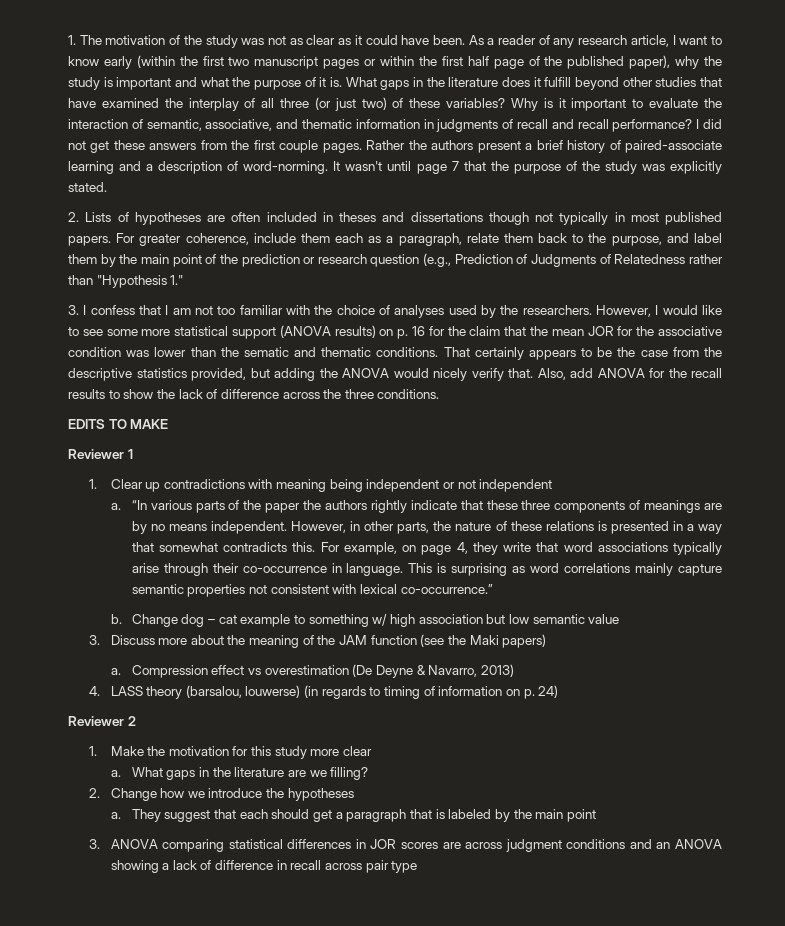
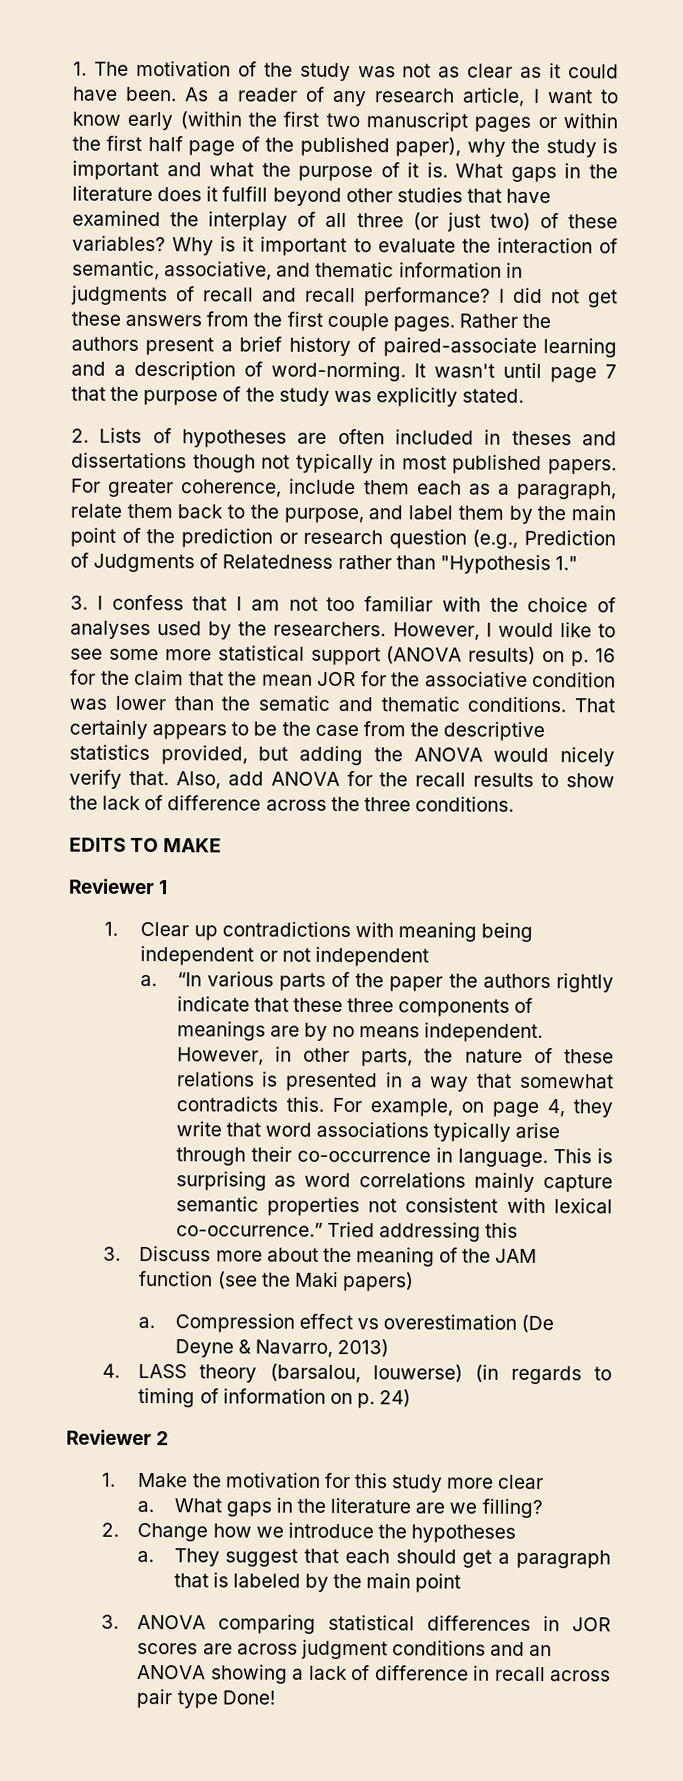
- This is surprising as word correlations mainly capture semantic properties not consistent with lexical co-occurrence.”
- b. Change dog – cat example to something w/ high association but low semantic value
+ This is surprising as word correlations mainly capture semantic properties not consistent with lexical co-occurrence.” Tried addressing this
- 3. ANOVA comparing statistical differences in JOR scores are across judgment conditions and an ANOVA showing a lack of difference in recall across pair type
+ 3. ANOVA comparing statistical differences in JOR scores are across judgment conditions and an ANOVA showing a lack of difference in recall across pair type Done!

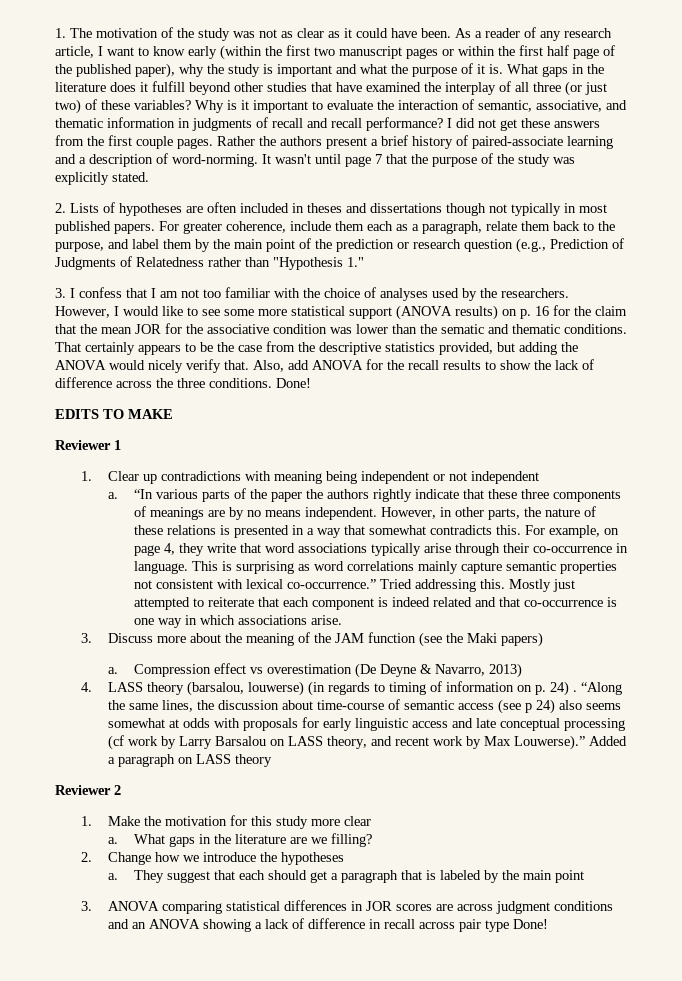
- Also, add ANOVA for the recall results to show the lack of difference across the three conditions.
+ Also, add ANOVA for the recall results to show the lack of difference across the three conditions. Done!
- Tried addressing this
+ Tried addressing this. Mostly just attempted to reiterate that each component is indeed related and that co-occurrence is one way in which associations arise.
- 4. LASS theory (barsalou, louwerse) (in regards to timing of information on p. 24)
+ 4. LASS theory (barsalou, louwerse) (in regards to timing of information on p. 24) . “Along the same lines, the discussion about time-course of semantic access (see p 24) also seems somewhat at odds with proposals for early linguistic access and late conceptual processing (cf work by Larry Barsalou on LASS theory, and recent work by Max Louwerse).” Added a paragraph on LASS theory

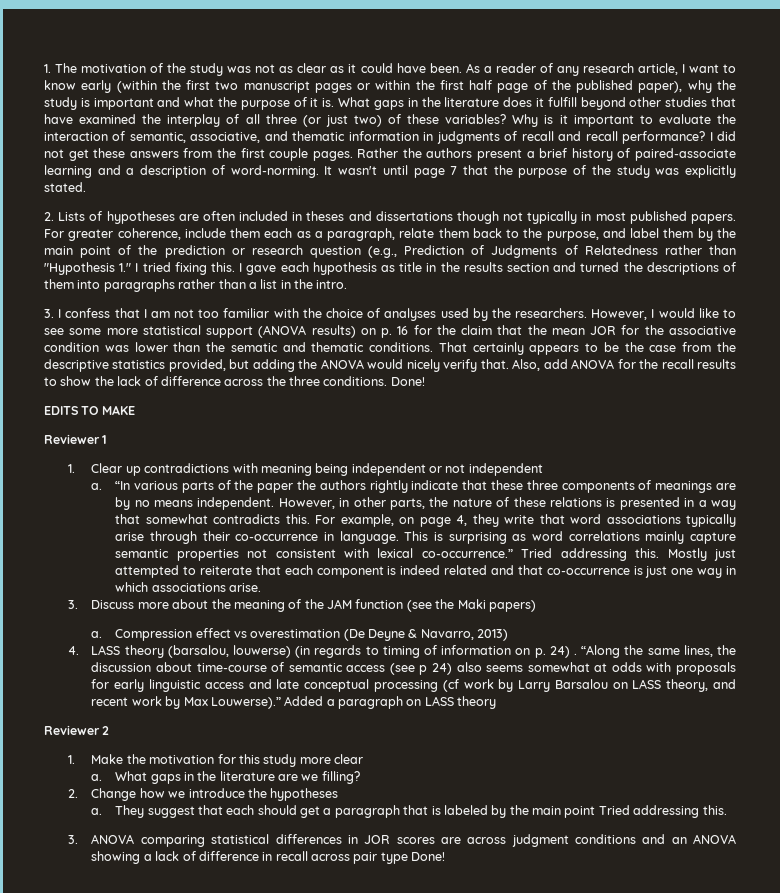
- For greater coherence, include them each as a paragraph, relate them back to the purpose, and label them by the main point of the prediction or research question (e.g., Prediction of Judgments of Relatedness rather than "Hypothesis 1."
+ For greater coherence, include them each as a paragraph, relate them back to the purpose, and label them by the main point of the prediction or research question (e.g., Prediction of Judgments of Relatedness rather than "Hypothesis 1." I tried fixing this. I gave each hypothesis as title in the results section and turned the descriptions of them into paragraphs rather than a list in the intro.
- Mostly just attempted to reiterate that each component is indeed related and that co-occurrence is one way in which associations arise.
+ Mostly just attempted to reiterate that each component is indeed related and that co-occurrence is just one way in which associations arise.
- They suggest that each should get a paragraph that is labeled by the main point
+ They suggest that each should get a paragraph that is labeled by the main point Tried addressing this.

